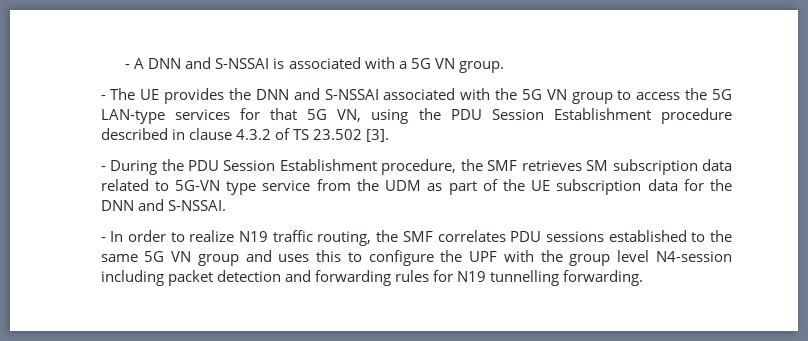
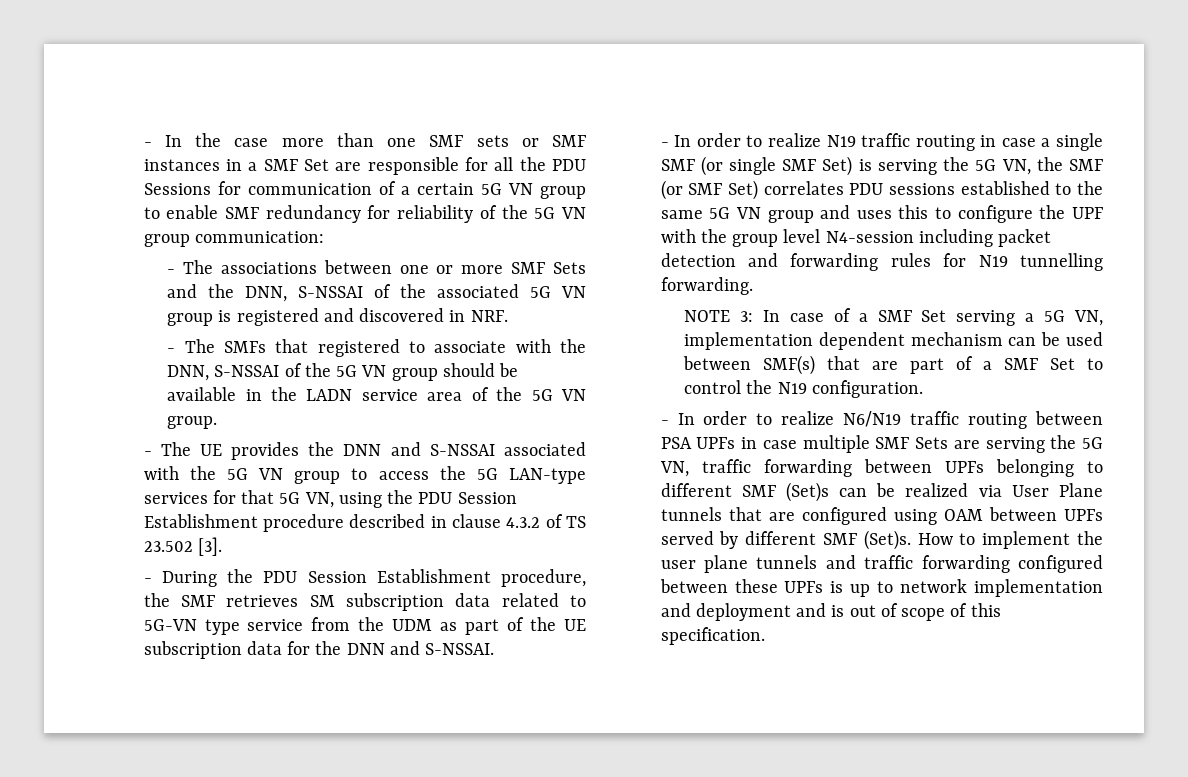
- - A DNN and S-NSSAI is associated with a 5G VN group.
+ - In the case more than one SMF sets or SMF instances in a SMF Set are responsible for all the PDU Sessions for communication of a certain 5G VN group to enable SMF redundancy for reliability of the 5G VN group communication:
+ - The associations between one or more SMF Sets and the DNN, S-NSSAI of the associated 5G VN group is registered and discovered in NRF.
+ - The SMFs that registered to associate with the DNN, S-NSSAI of the 5G VN group should be available in the LADN service area of the 5G VN group.
- - In order to realize N19 traffic routing, the SMF correlates PDU sessions established to the same 5G VN group and uses this to configure the UPF with the group level N4-session including packet detection and forwarding rules for N19 tunnelling forwarding.
+ - In order to realize N19 traffic routing in case a single SMF (or single SMF Set) is serving the 5G VN, the SMF (or SMF Set) correlates PDU sessions established to the same 5G VN group and uses this to configure the UPF with the group level N4-session including packet detection and forwarding rules for N19 tunnelling forwarding.
+ NOTE 3: In case of a SMF Set serving a 5G VN, implementation dependent mechanism can be used between SMF(s) that are part of a SMF Set to control the N19 configuration.
+ - In order to realize N6/N19 traffic routing between PSA UPFs in case multiple SMF Sets are serving the 5G VN, traffic forwarding between UPFs belonging to different SMF (Set)s can be realized via User Plane tunnels that are configured using OAM between UPFs served by different SMF (Set)s. How to implement the user plane tunnels and traffic forwarding configured between these UPFs is up to network implementation and deployment and is out of scope of this specification.

